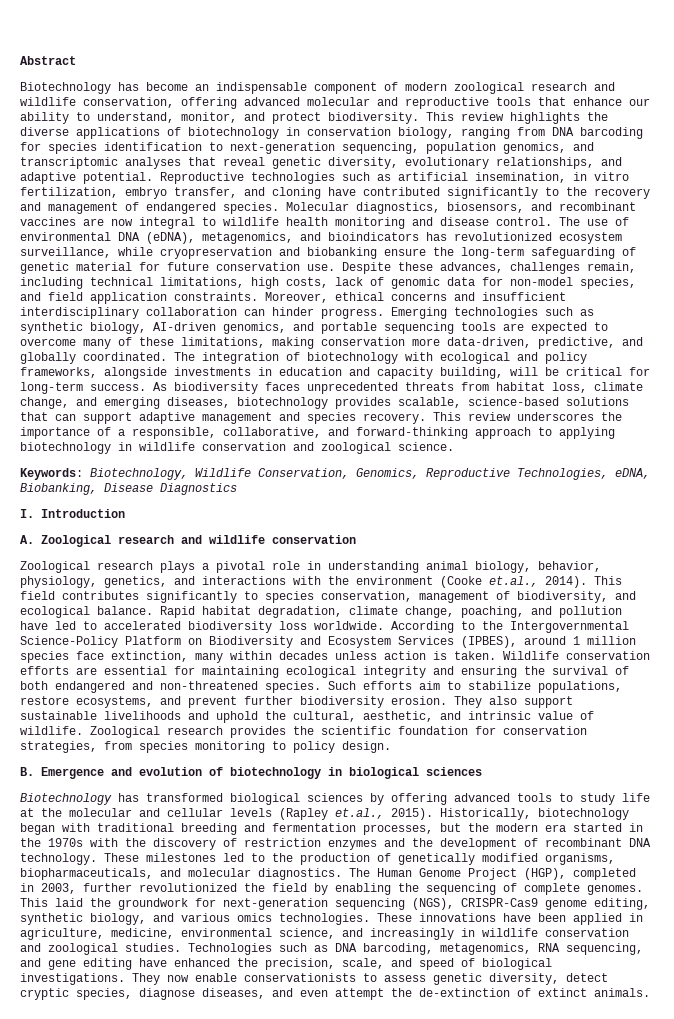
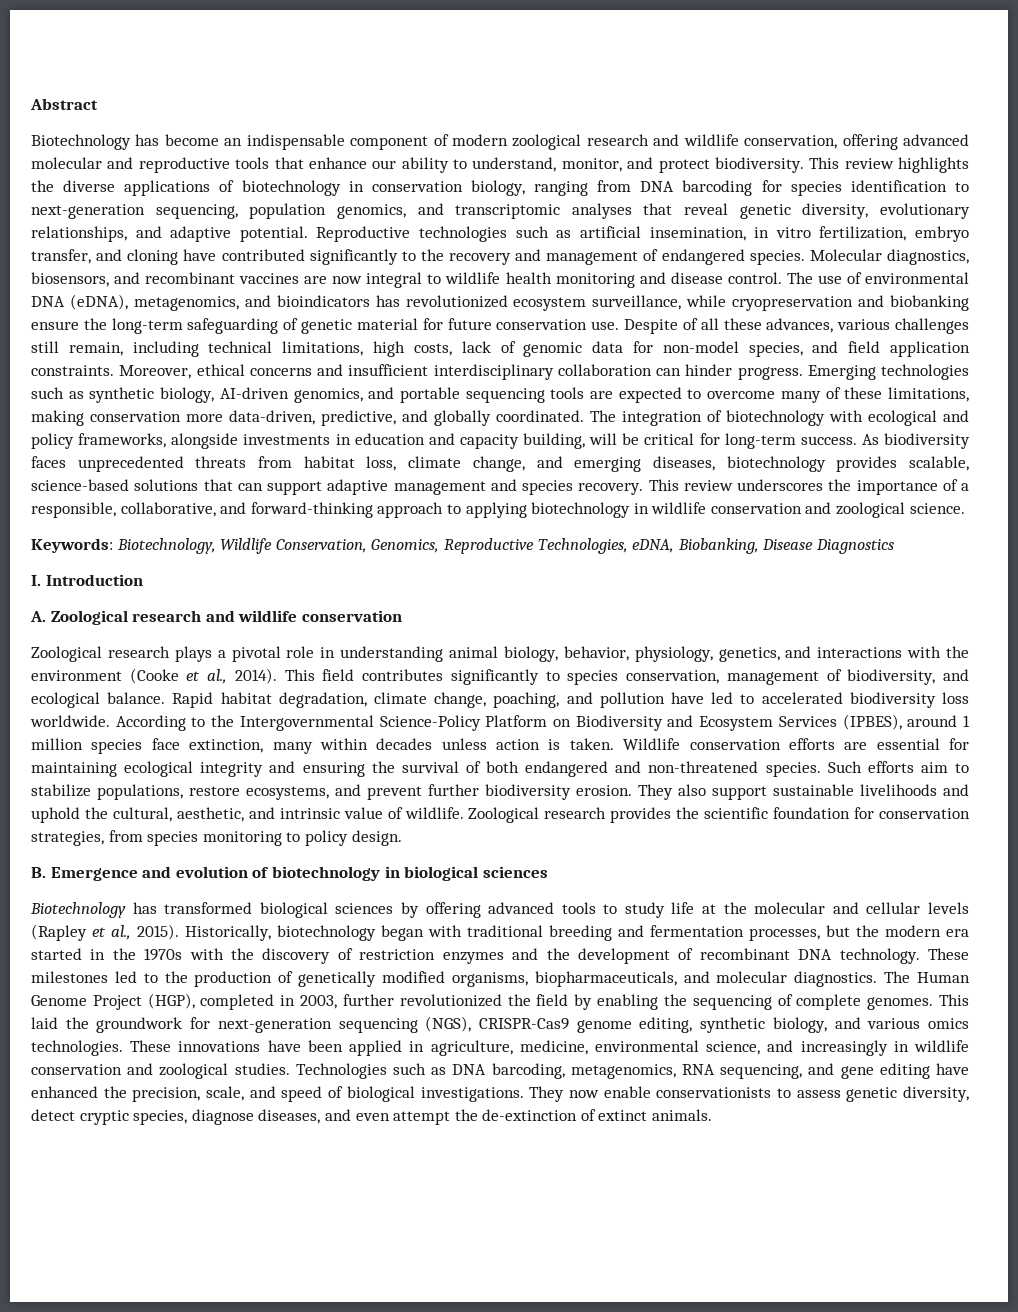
- Despite these advances, challenges remain, including technical limitations, high costs, lack of genomic data for non-model species, and field application constraints.
+ Despite of all these advances, various challenges still remain, including technical limitations, high costs, lack of genomic data for non-model species, and field application constraints.
- Zoological research plays a pivotal role in understanding animal biology, behavior, physiology, genetics, and interactions with the environment (Cooke et.al., 2014).
+ Zoological research plays a pivotal role in understanding animal biology, behavior, physiology, genetics, and interactions with the environment (Cooke et al., 2014).
- Biotechnology has transformed biological sciences by offering advanced tools to study life at the molecular and cellular levels (Rapley et.al., 2015).
+ Biotechnology has transformed biological sciences by offering advanced tools to study life at the molecular and cellular levels (Rapley et al., 2015).

